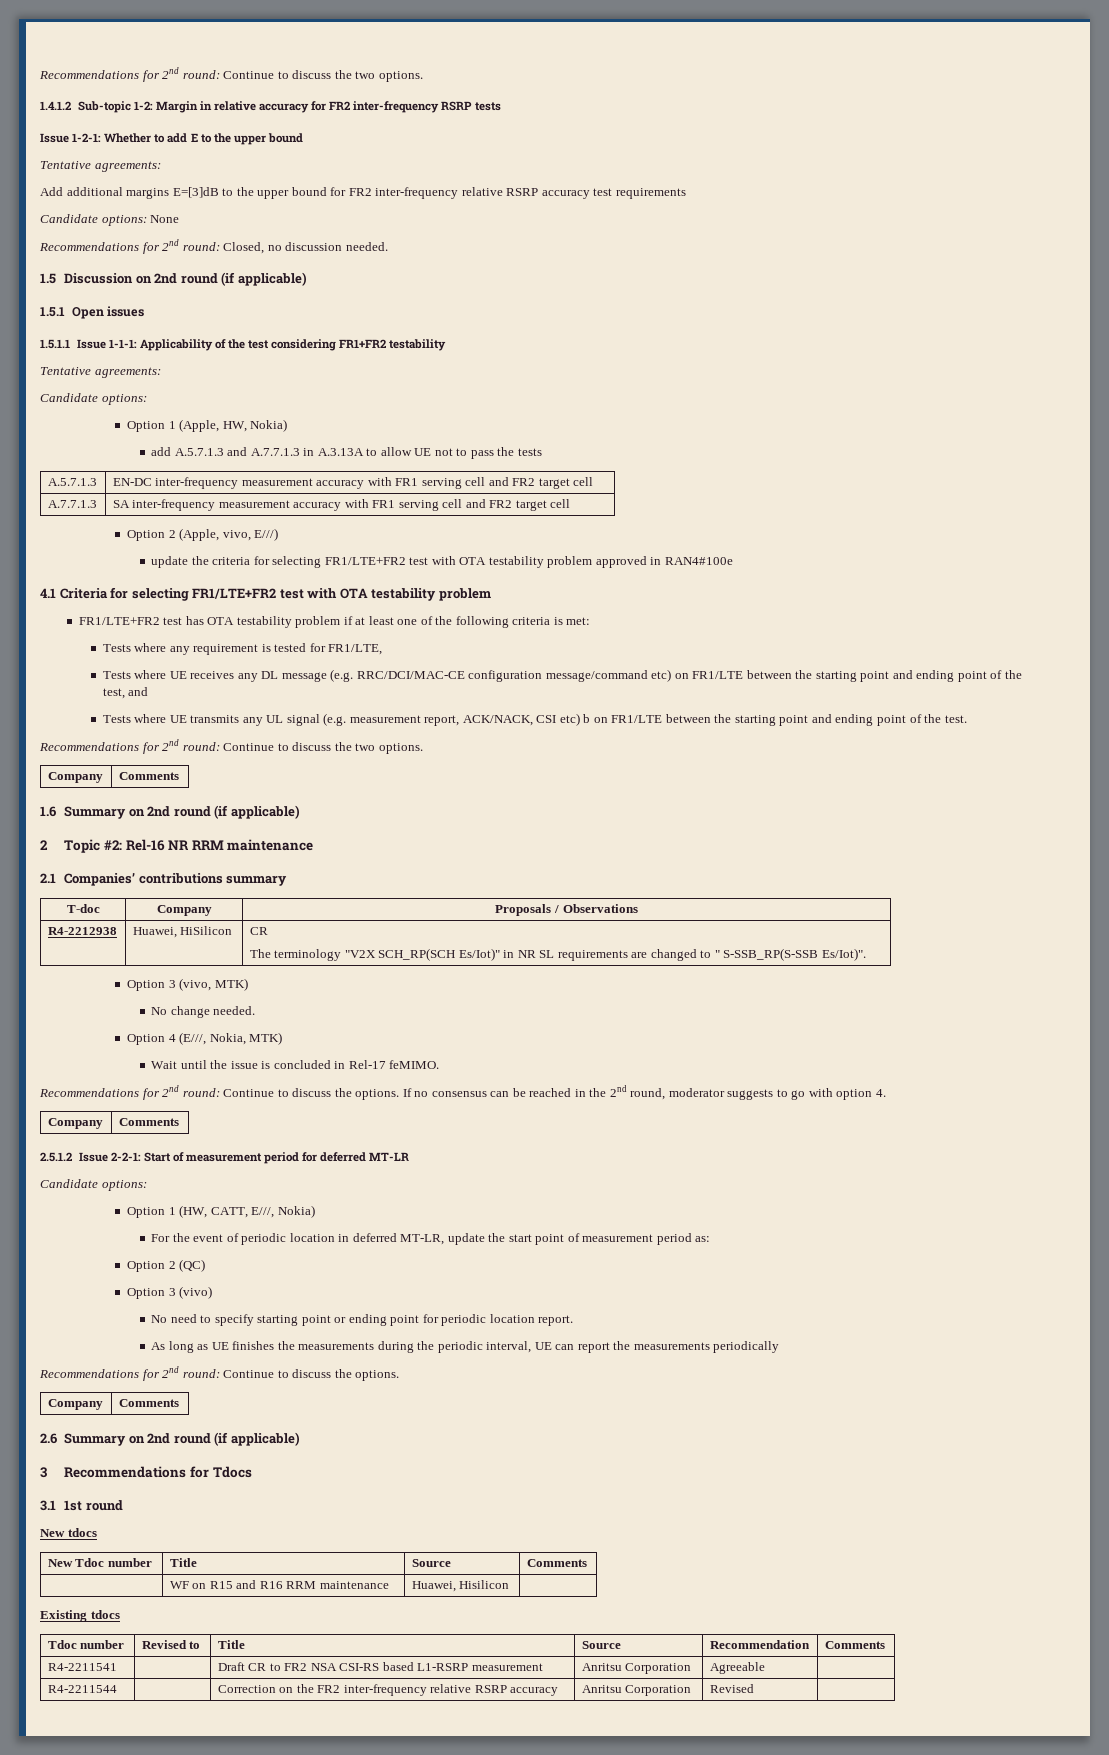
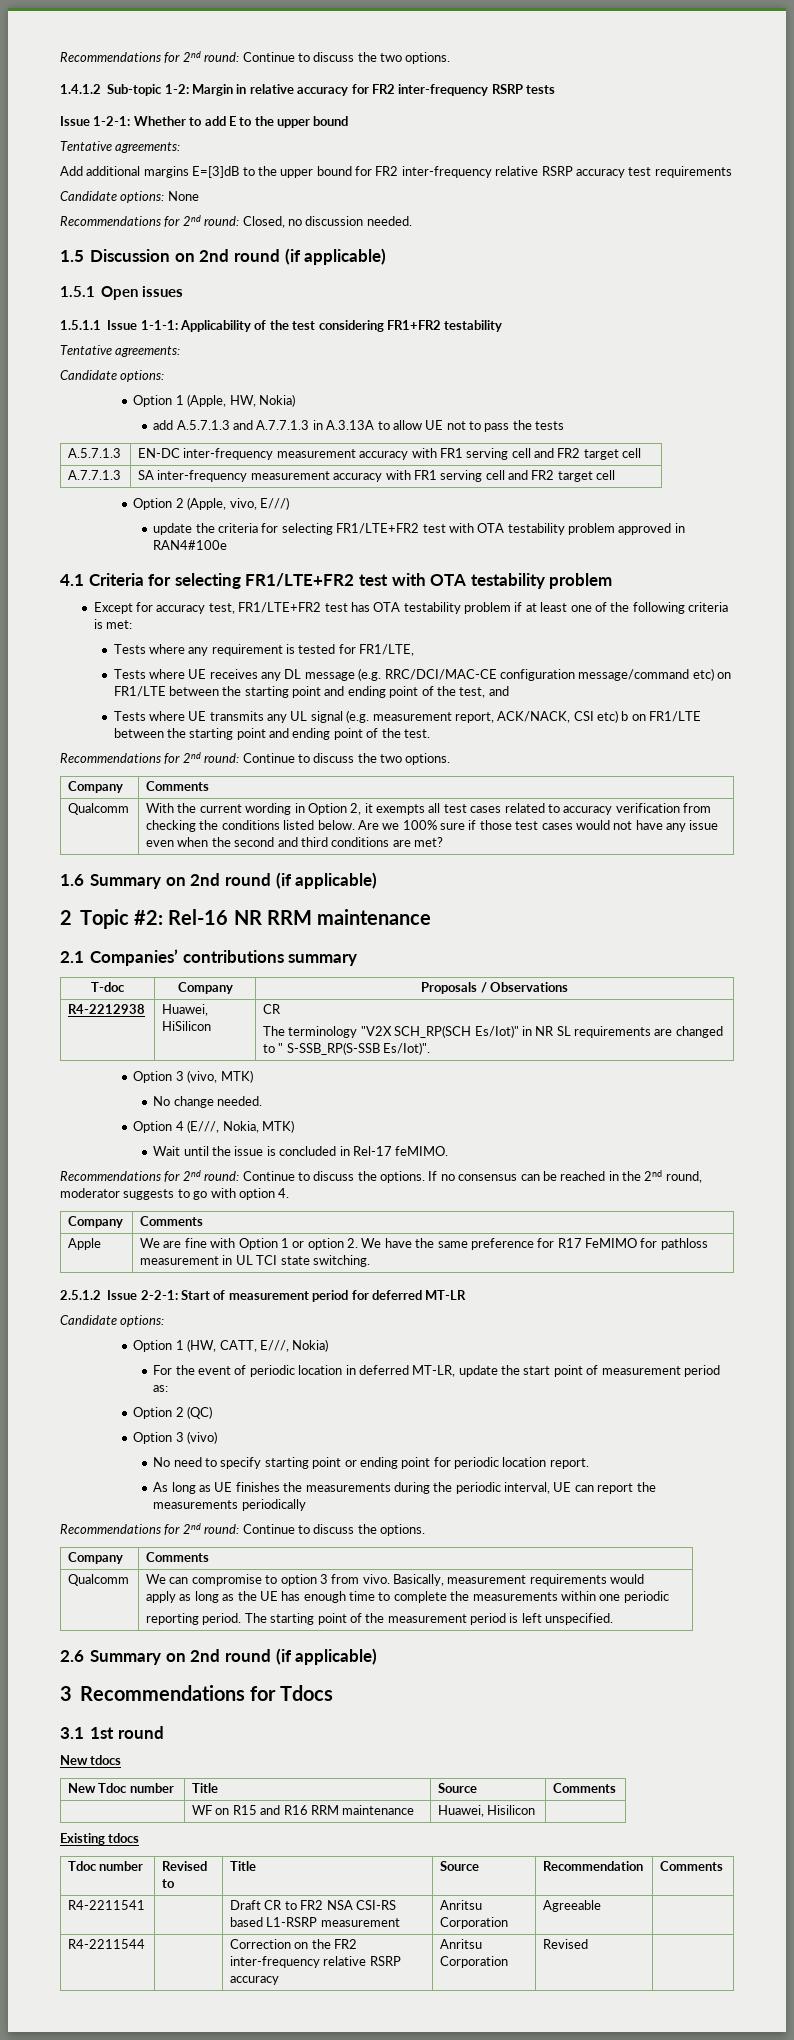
- FR1/LTE+FR2 test has OTA testability problem if at least one of the following criteria is met:
+ Except for accuracy test, FR1/LTE+FR2 test has OTA testability problem if at least one of the following criteria is met:
+ Qualcomm | With the current wording in Option 2, it exempts all test cases related to accuracy verification from checking the conditions listed below. Are we 100% sure if those test cases would not have any issue even when the second and third conditions are met?
+ Apple | We are fine with Option 1 or option 2. We have the same preference for R17 FeMIMO for pathloss measurement in UL TCI state switching.
+ Qualcomm | We can compromise to option 3 from vivo. Basically, measurement requirements would
+ apply as long as the UE has enough time to complete the measurements within one periodic
+ reporting period. The starting point of the measurement period is left unspecified.

